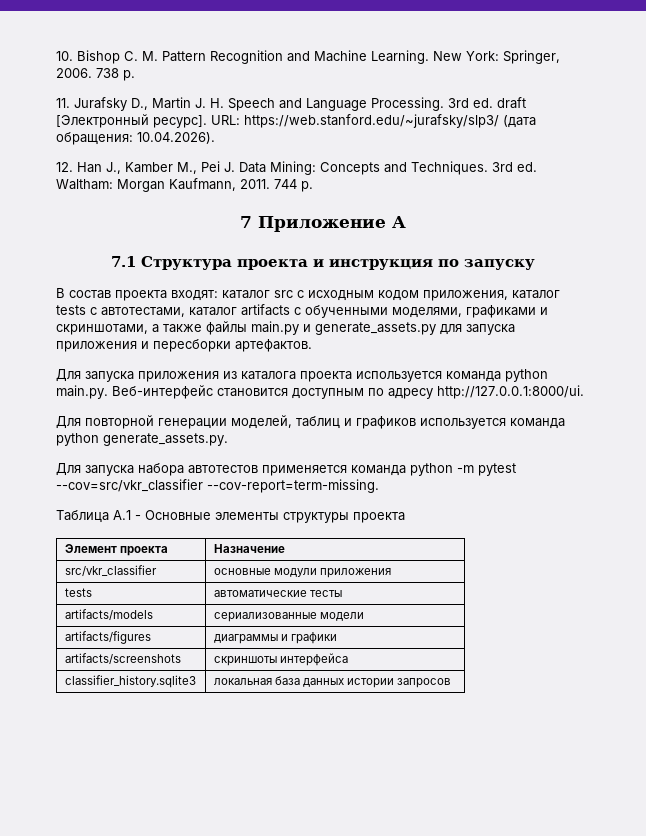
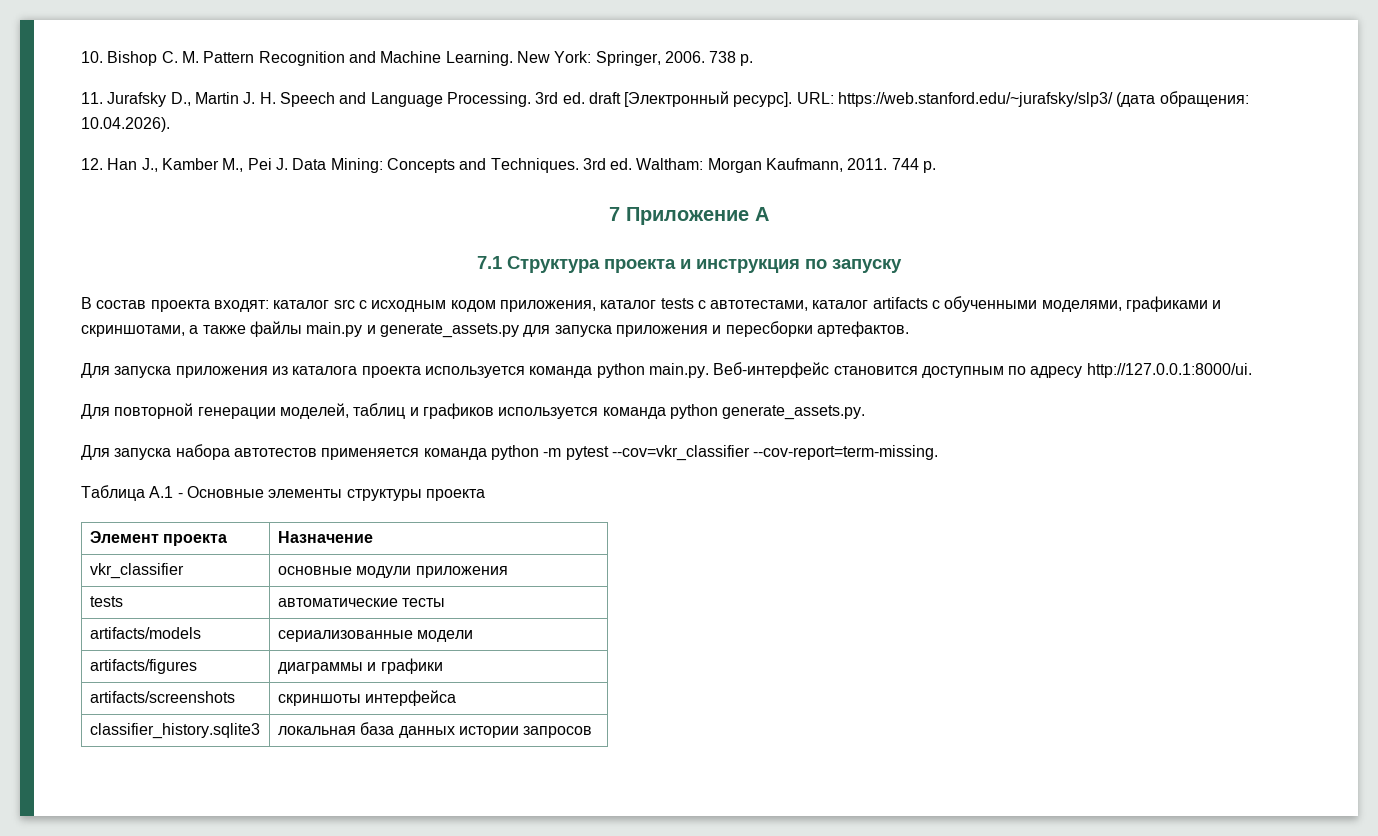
- Для запуска набора автотестов применяется команда python -m pytest --cov=src/vkr_classifier --cov-report=term-missing.
+ Для запуска набора автотестов применяется команда python -m pytest --cov=vkr_classifier --cov-report=term-missing.
- src/vkr_classifier | основные модули приложения
+ vkr_classifier | основные модули приложения

